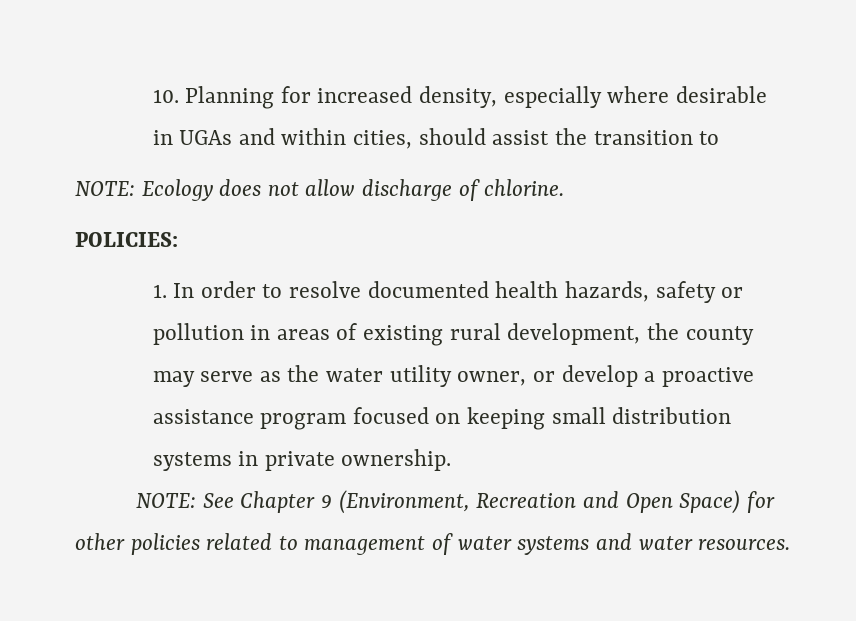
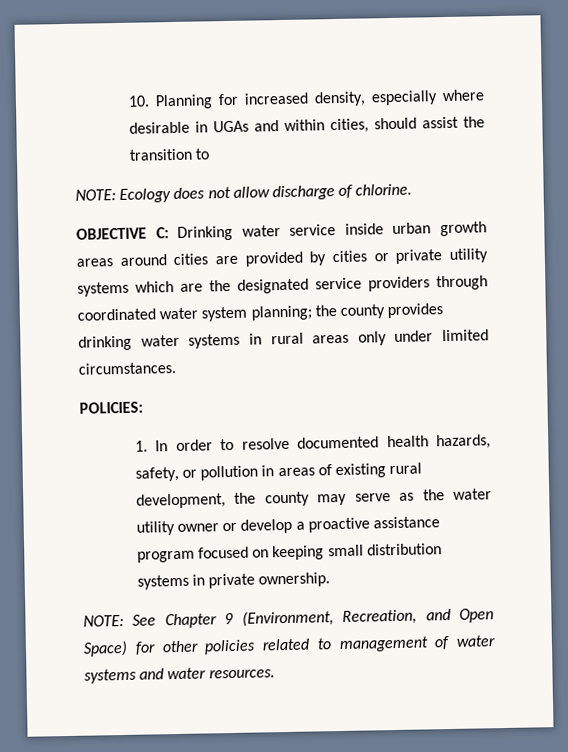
+ OBJECTIVE C: Drinking water service inside urban growth areas around cities are provided by cities or private utility systems which are the designated service providers through coordinated water system planning; the county provides drinking water systems in rural areas only under limited circumstances.
- 1. In order to resolve documented health hazards, safety or pollution in areas of existing rural development, the county may serve as the water utility owner, or develop a proactive assistance program focused on keeping small distribution systems in private ownership.
+ 1. In order to resolve documented health hazards, safety, or pollution in areas of existing rural development, the county may serve as the water utility owner or develop a proactive assistance program focused on keeping small distribution systems in private ownership.
- NOTE: See Chapter 9 (Environment, Recreation and Open Space) for other policies related to management of water systems and water resources.
+ NOTE: See Chapter 9 (Environment, Recreation, and Open Space) for other policies related to management of water systems and water resources.

